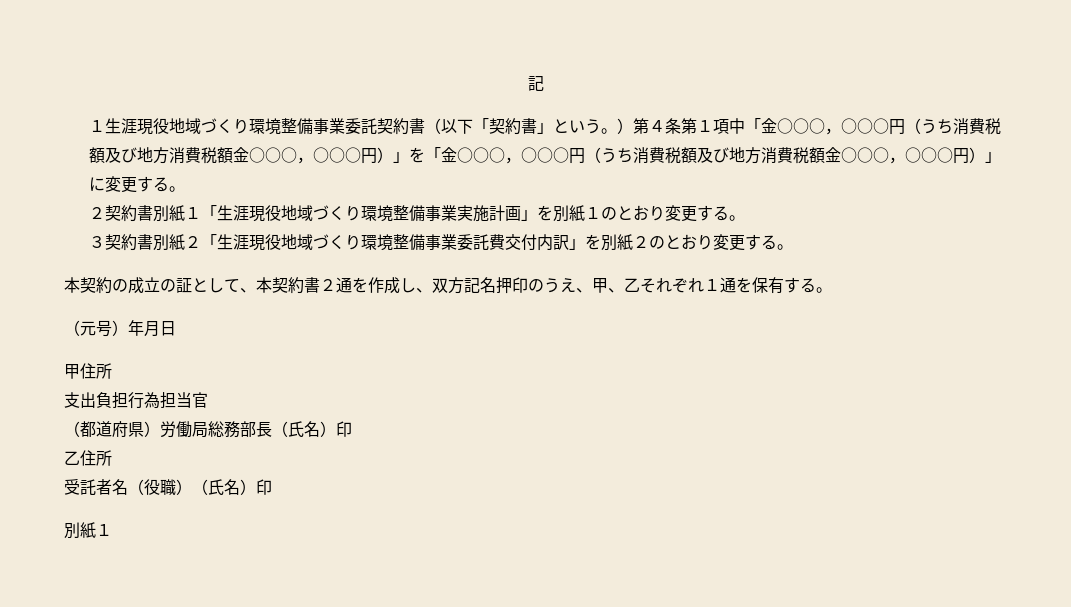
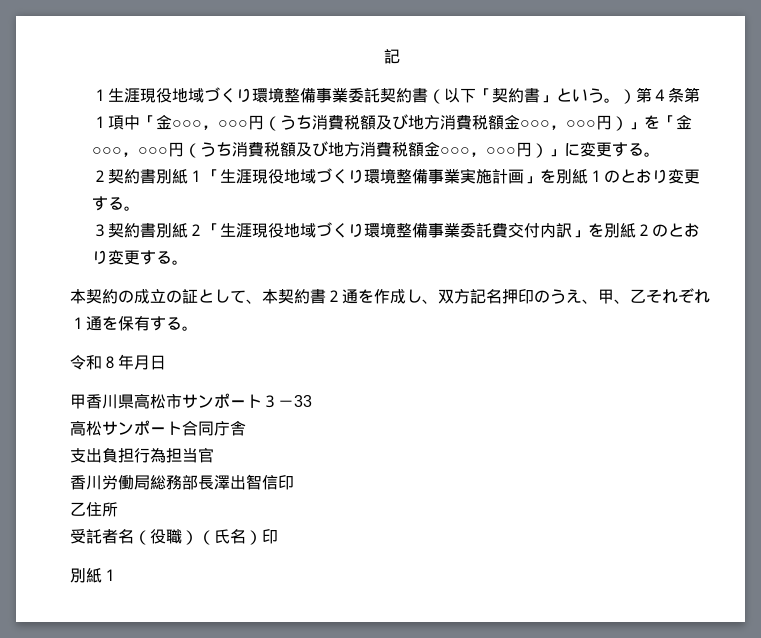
- （元号）年月日
+ 令和８年月日
- 甲住所
+ 甲香川県高松市サンポート３－33
+ 高松サンポート合同庁舎
- （都道府県）労働局総務部長（氏名）印
+ 香川労働局総務部長澤出智信印

